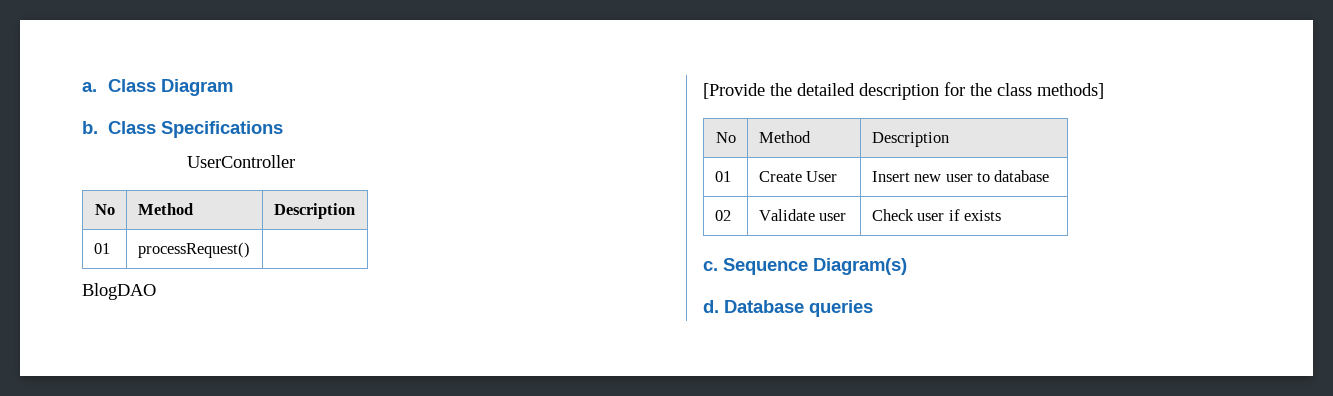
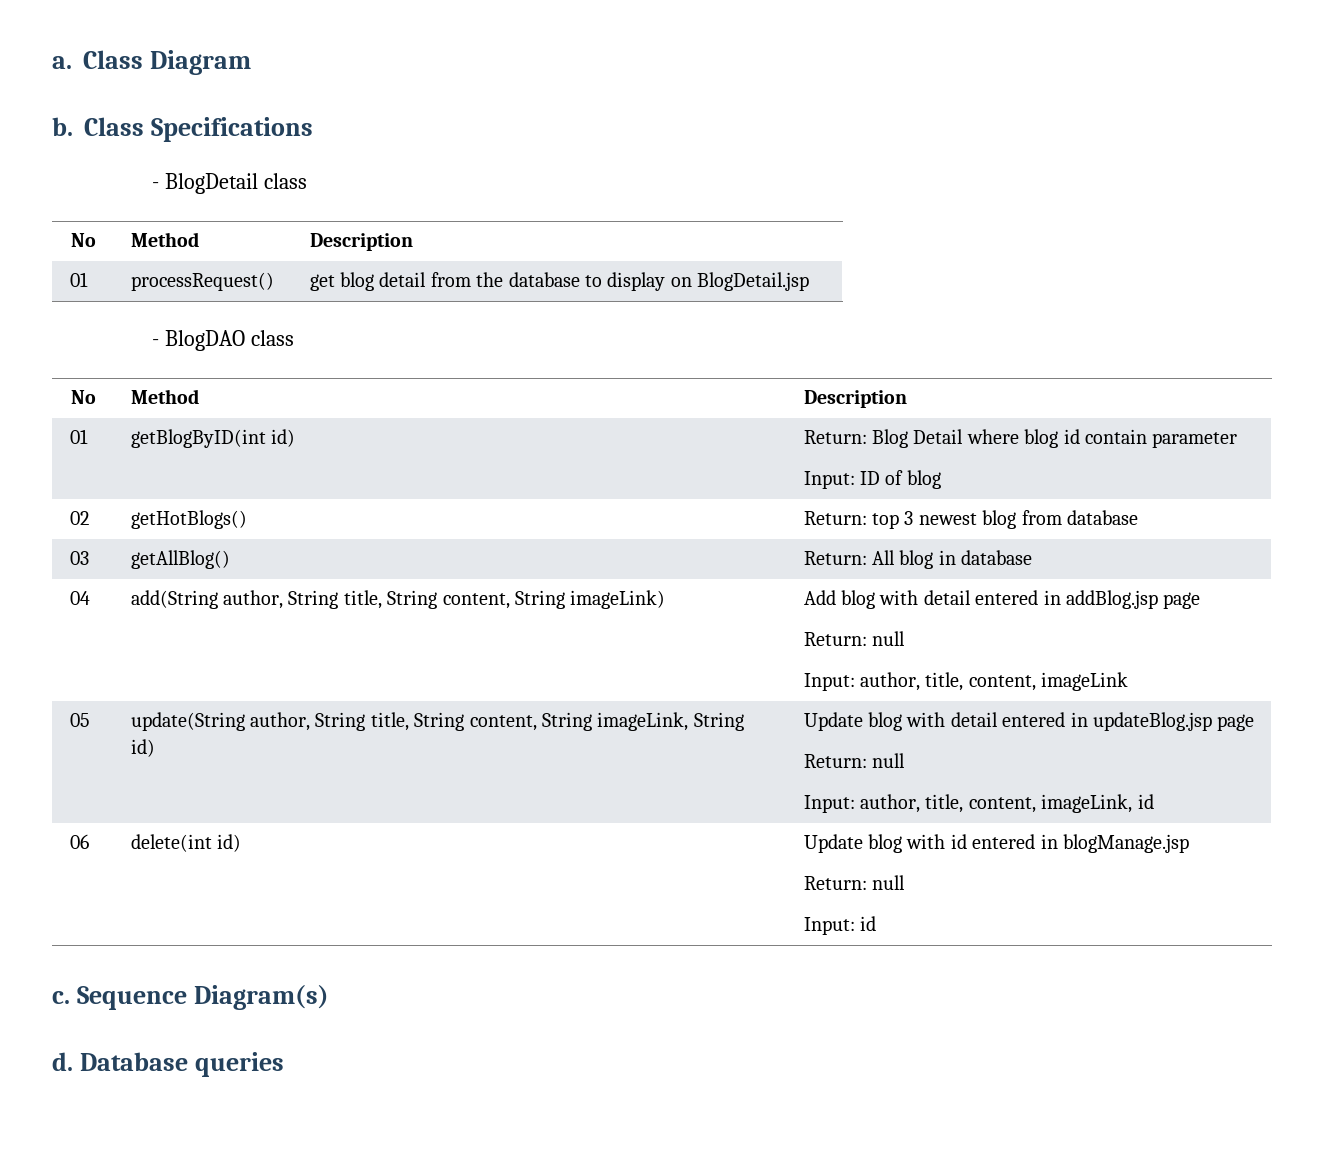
- UserController
+ - BlogDetail class
- 01 | processRequest() |
- BlogDAO
- [Provide the detailed description for the class methods]
+ 01 | processRequest() | get blog detail from the database to display on BlogDetail.jsp
+ - BlogDAO class
  No | Method | Description
- 01 | Create User | Insert new user to database
- 02 | Validate user | Check user if exists
+ 01 | getBlogByID(int id) | Return: Blog Detail where blog id contain parameter
+ Input: ID of blog
+ 02 | getHotBlogs() | Return: top 3 newest blog from database
+ 03 | getAllBlog() | Return: All blog in database
+ 04 | add(String author, String title, String content, String imageLink) | Add blog with detail entered in addBlog.jsp page
+ Return: null
+ Input: author, title, content, imageLink
+ 05 | update(String author, String title, String content, String imageLink, String id) | Update blog with detail entered in updateBlog.jsp page
+ Return: null
+ Input: author, title, content, imageLink, id
+ 06 | delete(int id) | Update blog with id entered in blogManage.jsp
+ Return: null
+ Input: id

